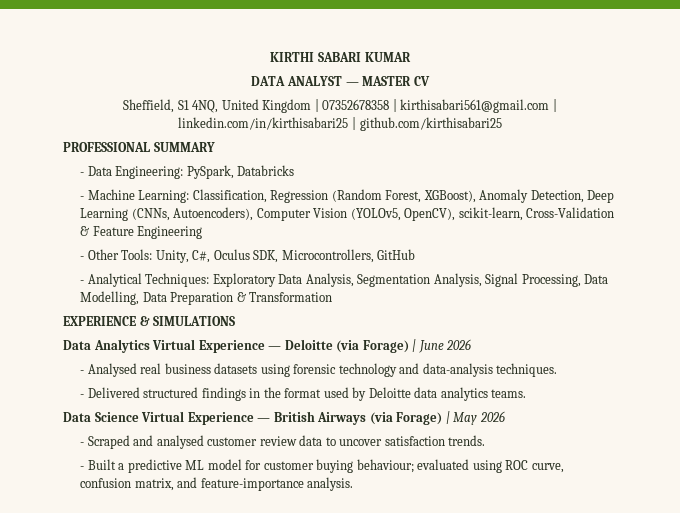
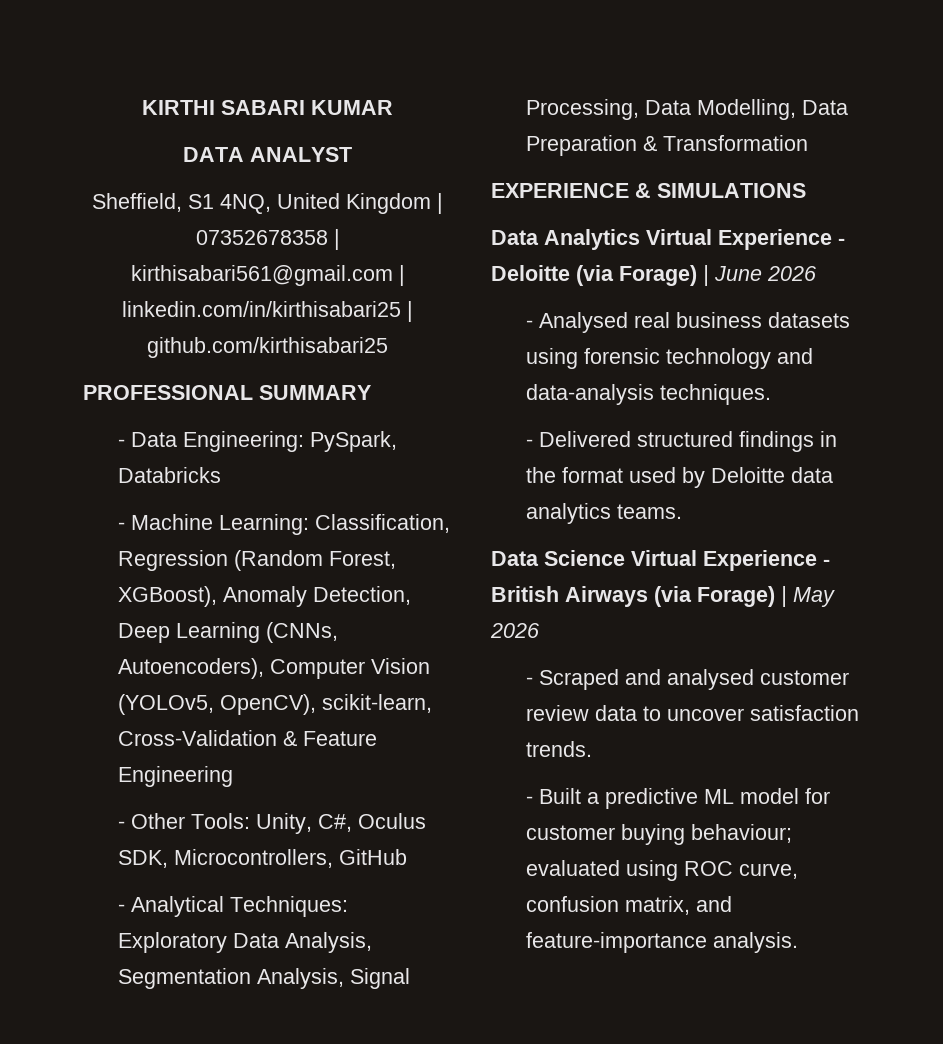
- DATA ANALYST — MASTER CV
+ DATA ANALYST
- Data Analytics Virtual Experience — Deloitte (via Forage) | June 2026
+ Data Analytics Virtual Experience - Deloitte (via Forage) | June 2026
- Data Science Virtual Experience — British Airways (via Forage) | May 2026
+ Data Science Virtual Experience - British Airways (via Forage) | May 2026

